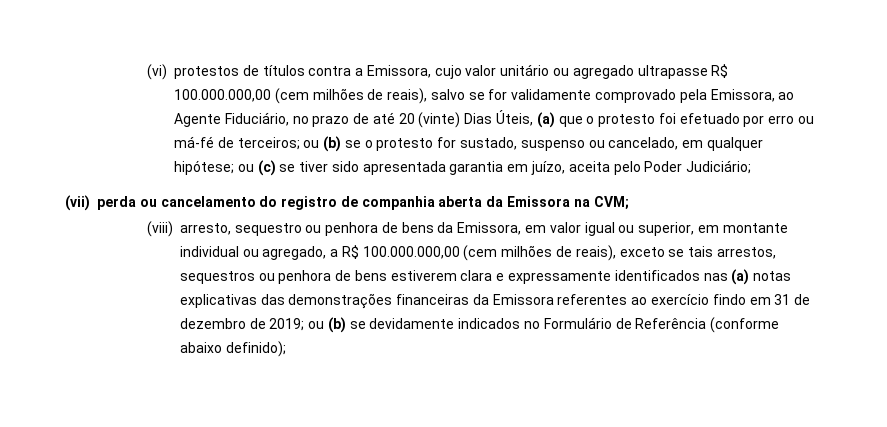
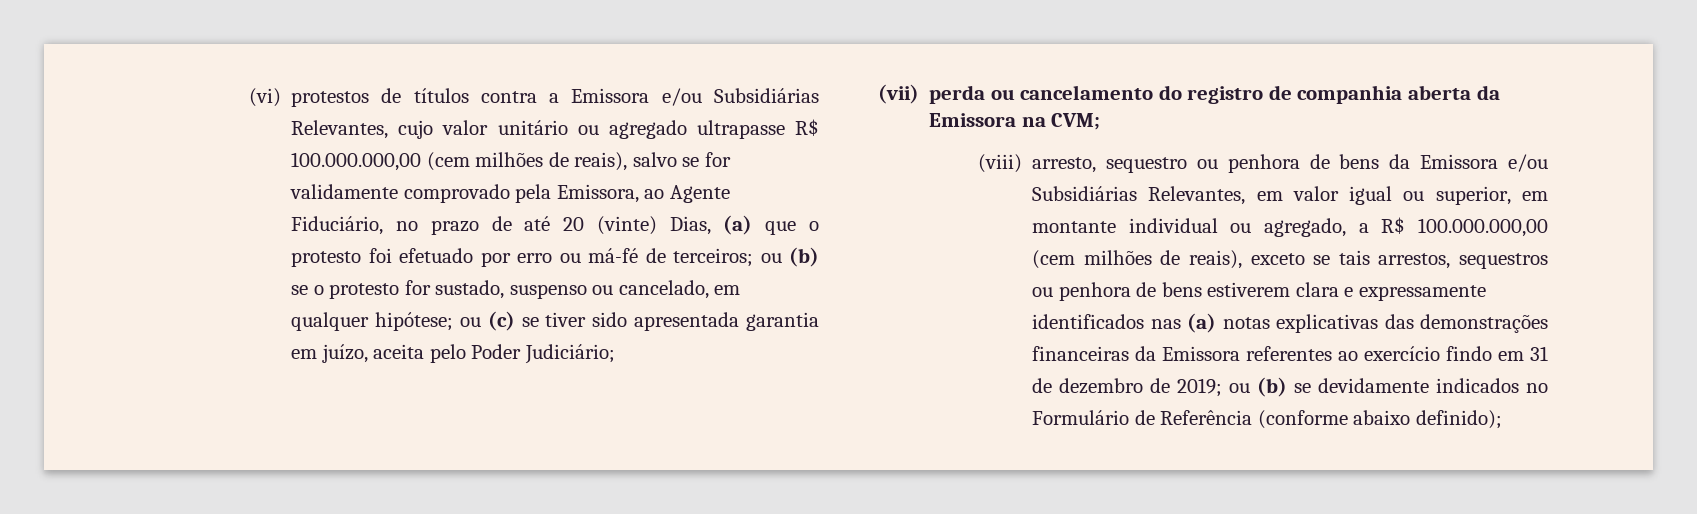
- (vi) protestos de títulos contra a Emissora, cujo valor unitário ou agregado ultrapasse R$ 100.000.000,00 (cem milhões de reais), salvo se for validamente comprovado pela Emissora, ao Agente Fiduciário, no prazo de até 20 (vinte) Dias Úteis, (a) que o protesto foi efetuado por erro ou má-fé de terceiros;
+ (vi) protestos de títulos contra a Emissora e/ou Subsidiárias Relevantes, cujo valor unitário ou agregado ultrapasse R$ 100.000.000,00 (cem milhões de reais), salvo se for validamente comprovado pela Emissora, ao Agente Fiduciário, no prazo de até 20 (vinte) Dias, (a) que o protesto foi efetuado por erro ou má-fé de terceiros;
- (viii) arresto, sequestro ou penhora de bens da Emissora, em valor igual ou superior, em montante individual ou agregado, a R$ 100.000.000,00 (cem milhões de reais), exceto se tais arrestos, sequestros ou penhora de bens estiverem clara e expressamente identificados nas (a) notas explicativas das demonstrações financeiras da Emissora referentes ao exercício findo em 31 de dezembro de 2019;
+ (viii) arresto, sequestro ou penhora de bens da Emissora e/ou Subsidiárias Relevantes, em valor igual ou superior, em montante individual ou agregado, a R$ 100.000.000,00 (cem milhões de reais), exceto se tais arrestos, sequestros ou penhora de bens estiverem clara e expressamente identificados nas (a) notas explicativas das demonstrações financeiras da Emissora referentes ao exercício findo em 31 de dezembro de 2019;

